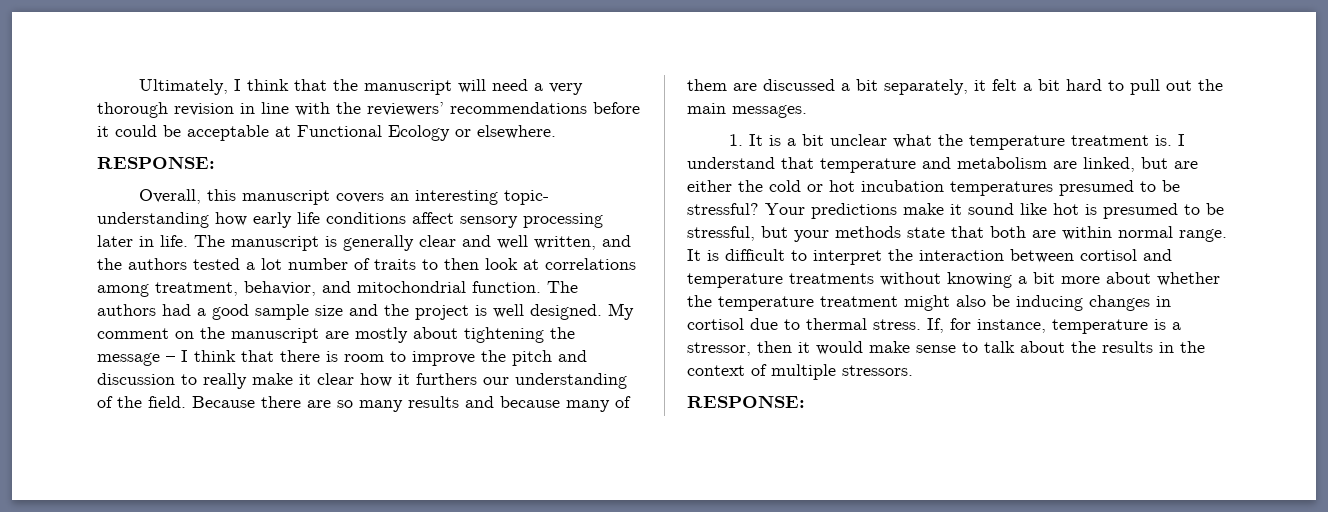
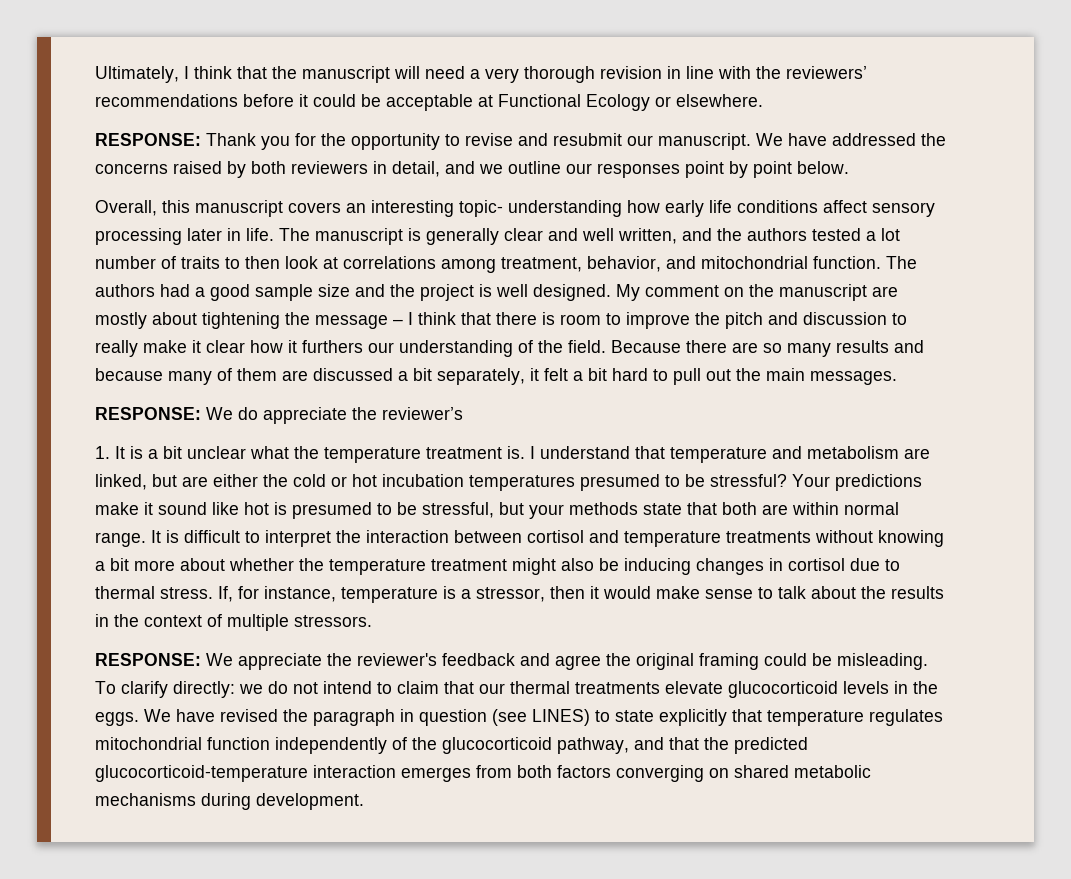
  Ultimately, I think that the manuscript will need a very thorough revision in line with the reviewers’ recommendations before it could be acceptable at Functional Ecology or elsewhere.
- RESPONSE:
+ RESPONSE: Thank you for the opportunity to revise and resubmit our manuscript. We have addressed the concerns raised by both reviewers in detail, and we outline our responses point by point below.
+ RESPONSE: We do appreciate the reviewer’s
  If, for instance, temperature is a stressor, then it would make sense to talk about the results in the context of multiple stressors.
- RESPONSE:
+ RESPONSE: We appreciate the reviewer's feedback and agree the original framing could be misleading. To clarify directly: we do not intend to claim that our thermal treatments elevate glucocorticoid levels in the eggs. We have revised the paragraph in question (see LINES) to state explicitly that temperature regulates mitochondrial function independently of the glucocorticoid pathway, and that the predicted glucocorticoid-temperature interaction emerges from both factors converging on shared metabolic mechanisms during development.

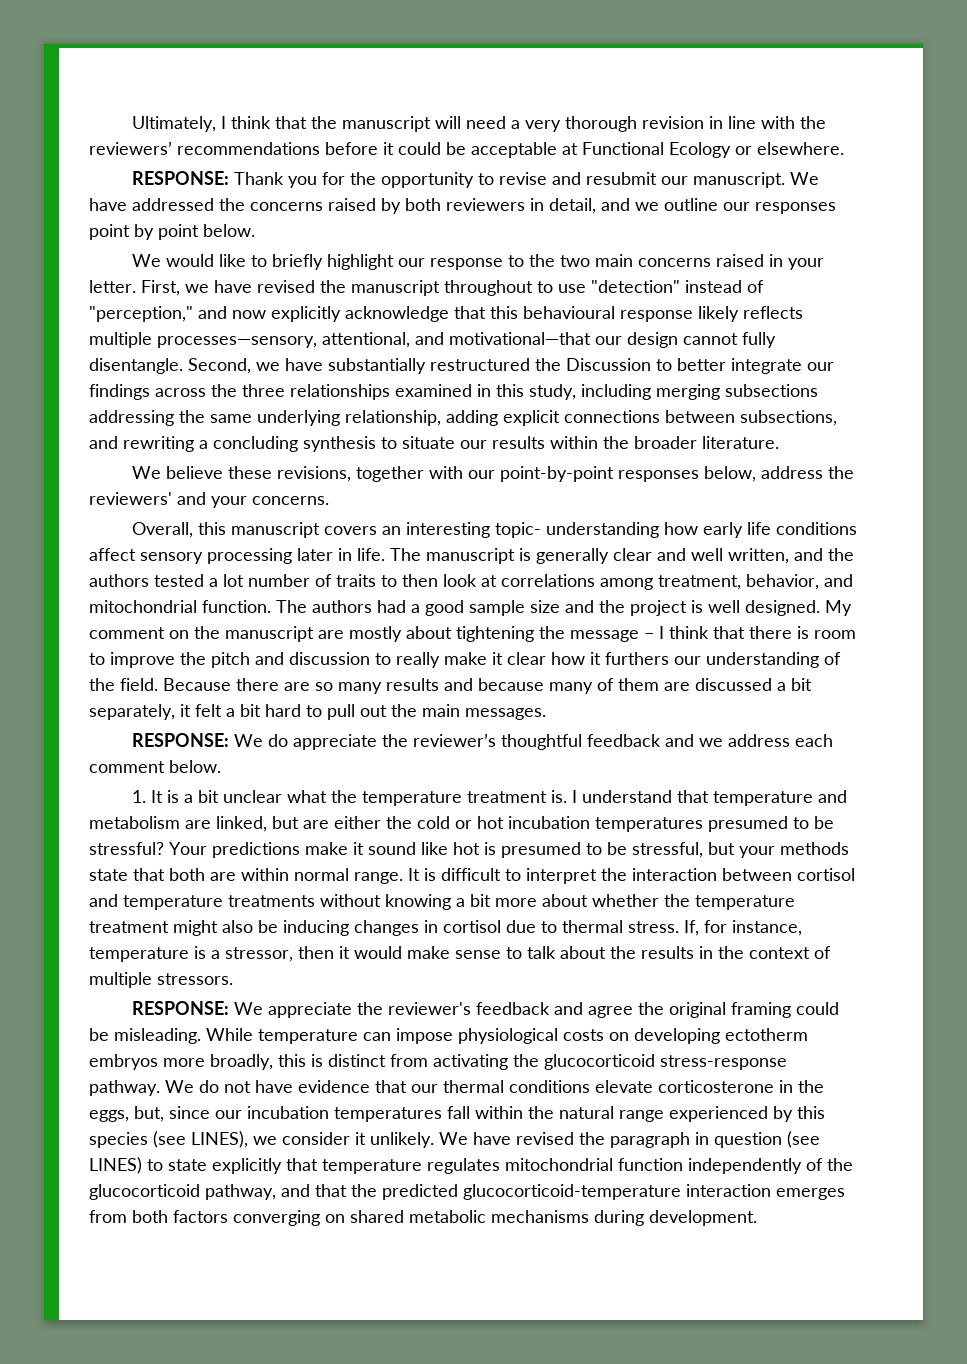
+ We would like to briefly highlight our response to the two main concerns raised in your letter. First, we have revised the manuscript throughout to use "detection" instead of "perception," and now explicitly acknowledge that this behavioural response likely reflects multiple processes—sensory, attentional, and motivational—that our design cannot fully disentangle. Second, we have substantially restructured the Discussion to better integrate our findings across the three relationships examined in this study, including merging subsections addressing the same underlying relationship, adding explicit connections between subsections, and rewriting a concluding synthesis to situate our results within the broader literature.
+ We believe these revisions, together with our point-by-point responses below, address the reviewers' and your concerns.
- RESPONSE: We do appreciate the reviewer’s
+ RESPONSE: We do appreciate the reviewer’s thoughtful feedback and we address each comment below.
- To clarify directly: we do not intend to claim that our thermal treatments elevate glucocorticoid levels in the eggs.
+ While temperature can impose physiological costs on developing ectotherm embryos more broadly, this is distinct from activating the glucocorticoid stress-response pathway. We do not have evidence that our thermal conditions elevate corticosterone in the eggs, but, since our incubation temperatures fall within the natural range experienced by this species (see LINES), we consider it unlikely.

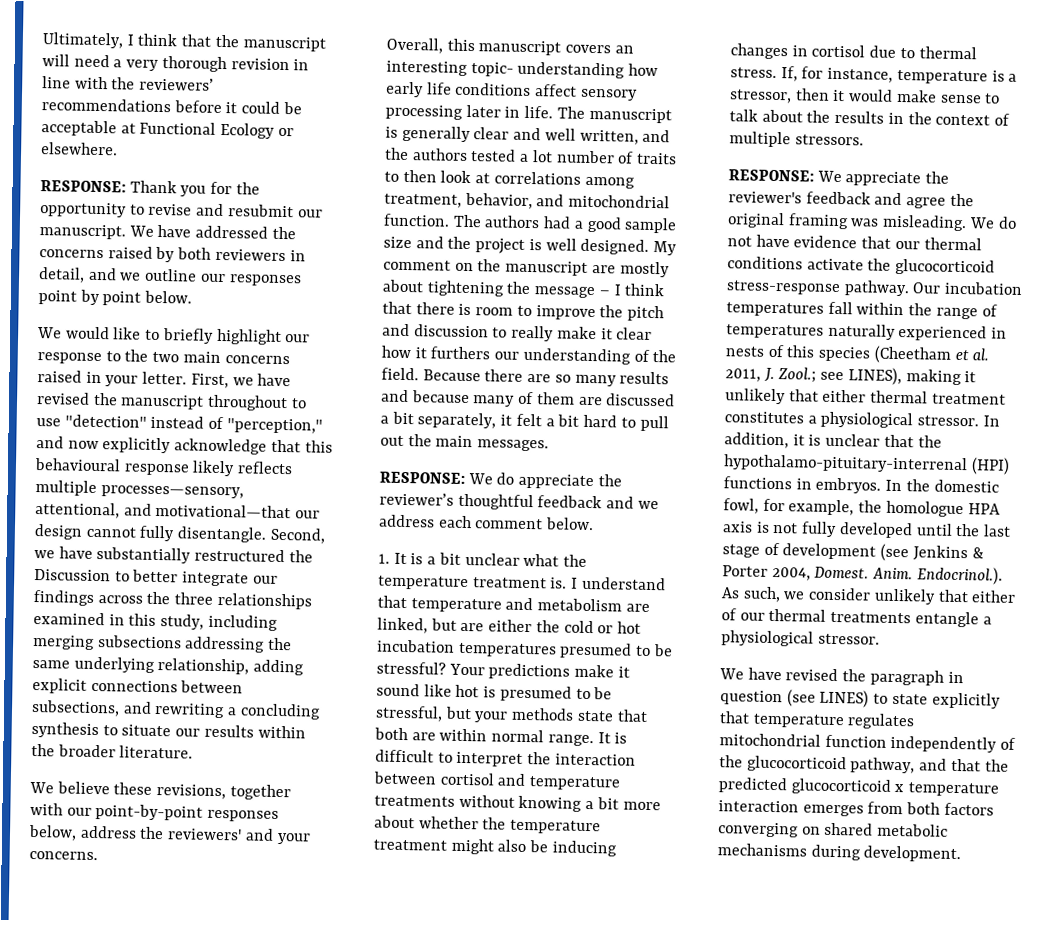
- RESPONSE: We appreciate the reviewer's feedback and agree the original framing could be misleading. While temperature can impose physiological costs on developing ectotherm embryos more broadly, this is distinct from activating the glucocorticoid stress-response pathway.
+ RESPONSE: We appreciate the reviewer's feedback and agree the original framing was misleading.
- We do not have evidence that our thermal conditions elevate corticosterone in the eggs, but, since our incubation temperatures fall within the natural range experienced by this species (see LINES), we consider it unlikely. We have revised the paragraph in question (see LINES) to state explicitly that temperature regulates mitochondrial function independently of the glucocorticoid pathway, and that the predicted glucocorticoid-temperature interaction emerges from both factors converging on shared metabolic mechanisms during development.
+ We do not have evidence that our thermal conditions activate the glucocorticoid stress-response pathway. Our incubation temperatures fall within the range of temperatures naturally experienced in nests of this species (Cheetham et al. 2011, J. Zool.; see LINES), making it unlikely that either thermal treatment constitutes a physiological stressor. In addition, it is unclear that the hypothalamo-pituitary-interrenal (HPI) functions in embryos. In the domestic fowl, for example, the homologue HPA axis is not fully developed until the last stage of development (see Jenkins & Porter 2004, Domest. Anim. Endocrinol.). As such, we consider unlikely that either of our thermal treatments entangle a physiological stressor.
+ We have revised the paragraph in question (see LINES) to state explicitly that temperature regulates mitochondrial function independently of the glucocorticoid pathway, and that the predicted glucocorticoid x temperature interaction emerges from both factors converging on shared metabolic mechanisms during development.

